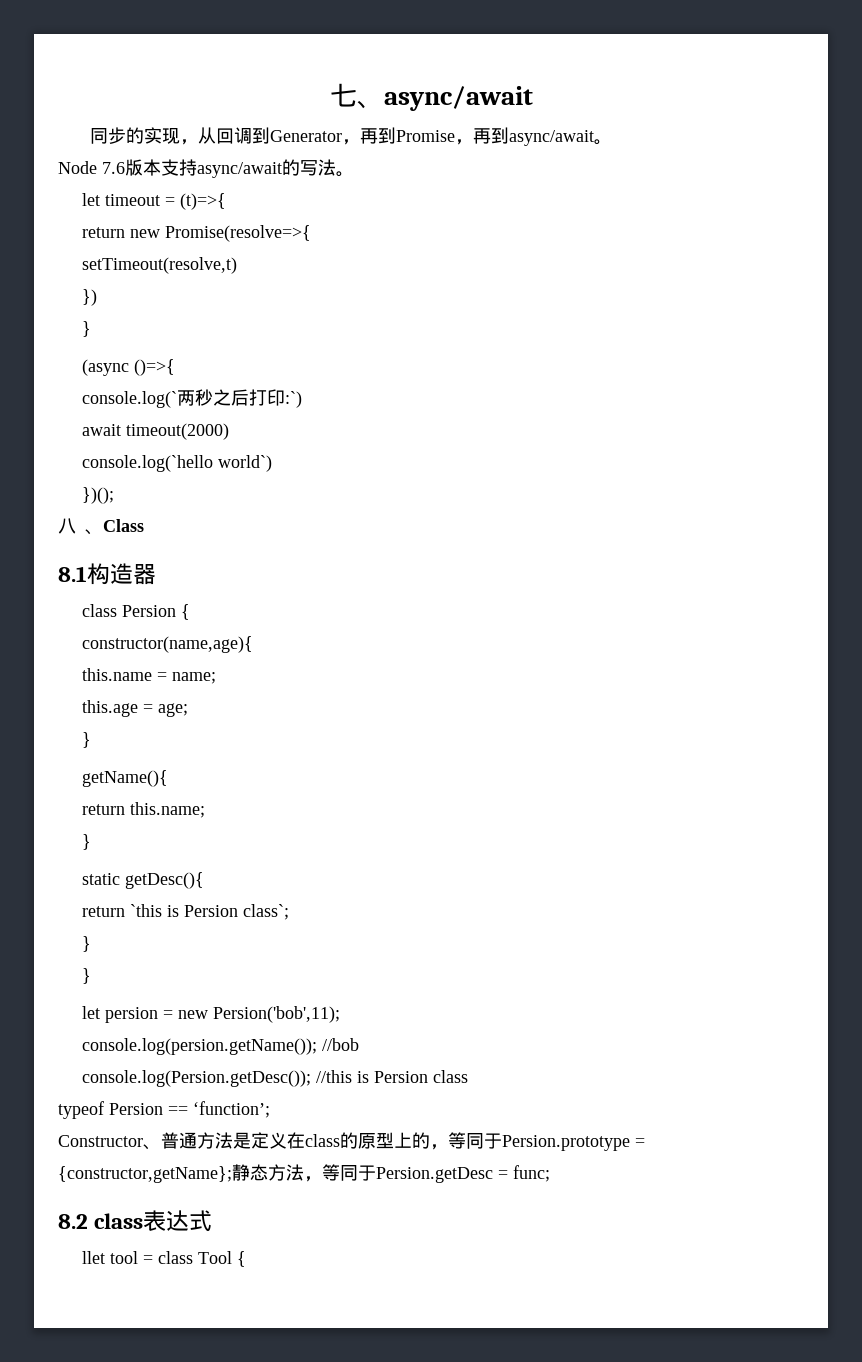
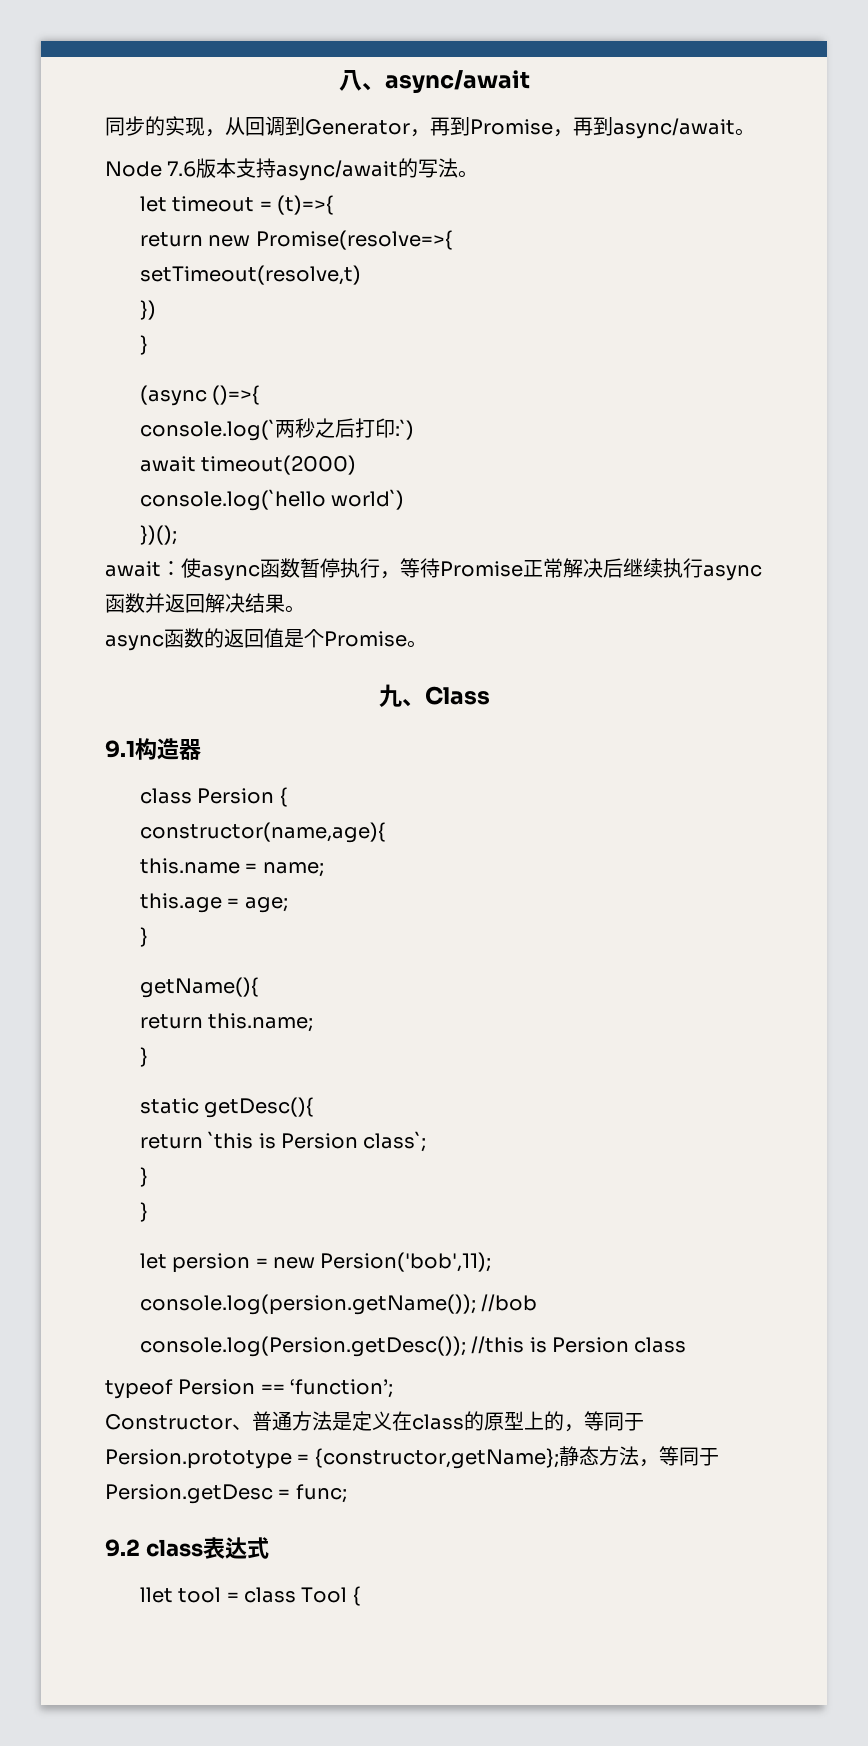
- 七、async/await
+ 八、async/await
- 八、Class
+ await：使async函数暂停执行，等待Promise正常解决后继续执行async函数并返回解决结果。
+ async函数的返回值是个Promise。
+ 九、Class
- 8.1构造器
+ 9.1构造器
- 8.2 class表达式
+ 9.2 class表达式

